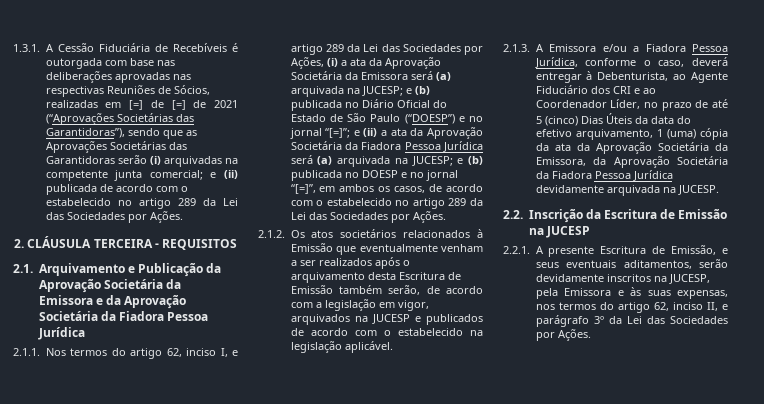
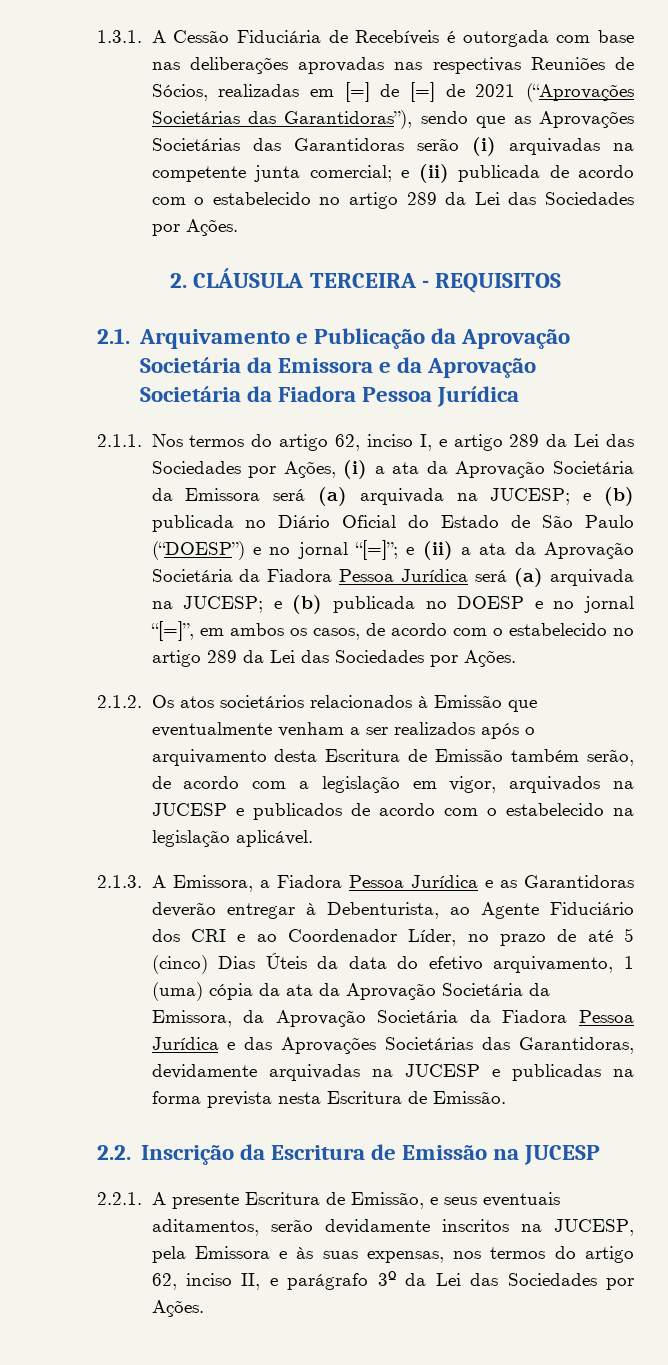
- 2.1.3. A Emissora e/ou a Fiadora Pessoa Jurídica, conforme o caso, deverá entregar à Debenturista, ao Agente Fiduciário dos CRI e ao Coordenador Líder, no prazo de até 5 (cinco) Dias Úteis da data do efetivo arquivamento, 1 (uma) cópia da ata da Aprovação Societária da Emissora, da Aprovação Societária da Fiadora Pessoa Jurídica devidamente arquivada na JUCESP.
+ 2.1.3. A Emissora, a Fiadora Pessoa Jurídica e as Garantidoras deverão entregar à Debenturista, ao Agente Fiduciário dos CRI e ao Coordenador Líder, no prazo de até 5 (cinco) Dias Úteis da data do efetivo arquivamento, 1 (uma) cópia da ata da Aprovação Societária da Emissora, da Aprovação Societária da Fiadora Pessoa Jurídica e das Aprovações Societárias das Garantidoras, devidamente arquivadas na JUCESP e publicadas na forma prevista nesta Escritura de Emissão.

